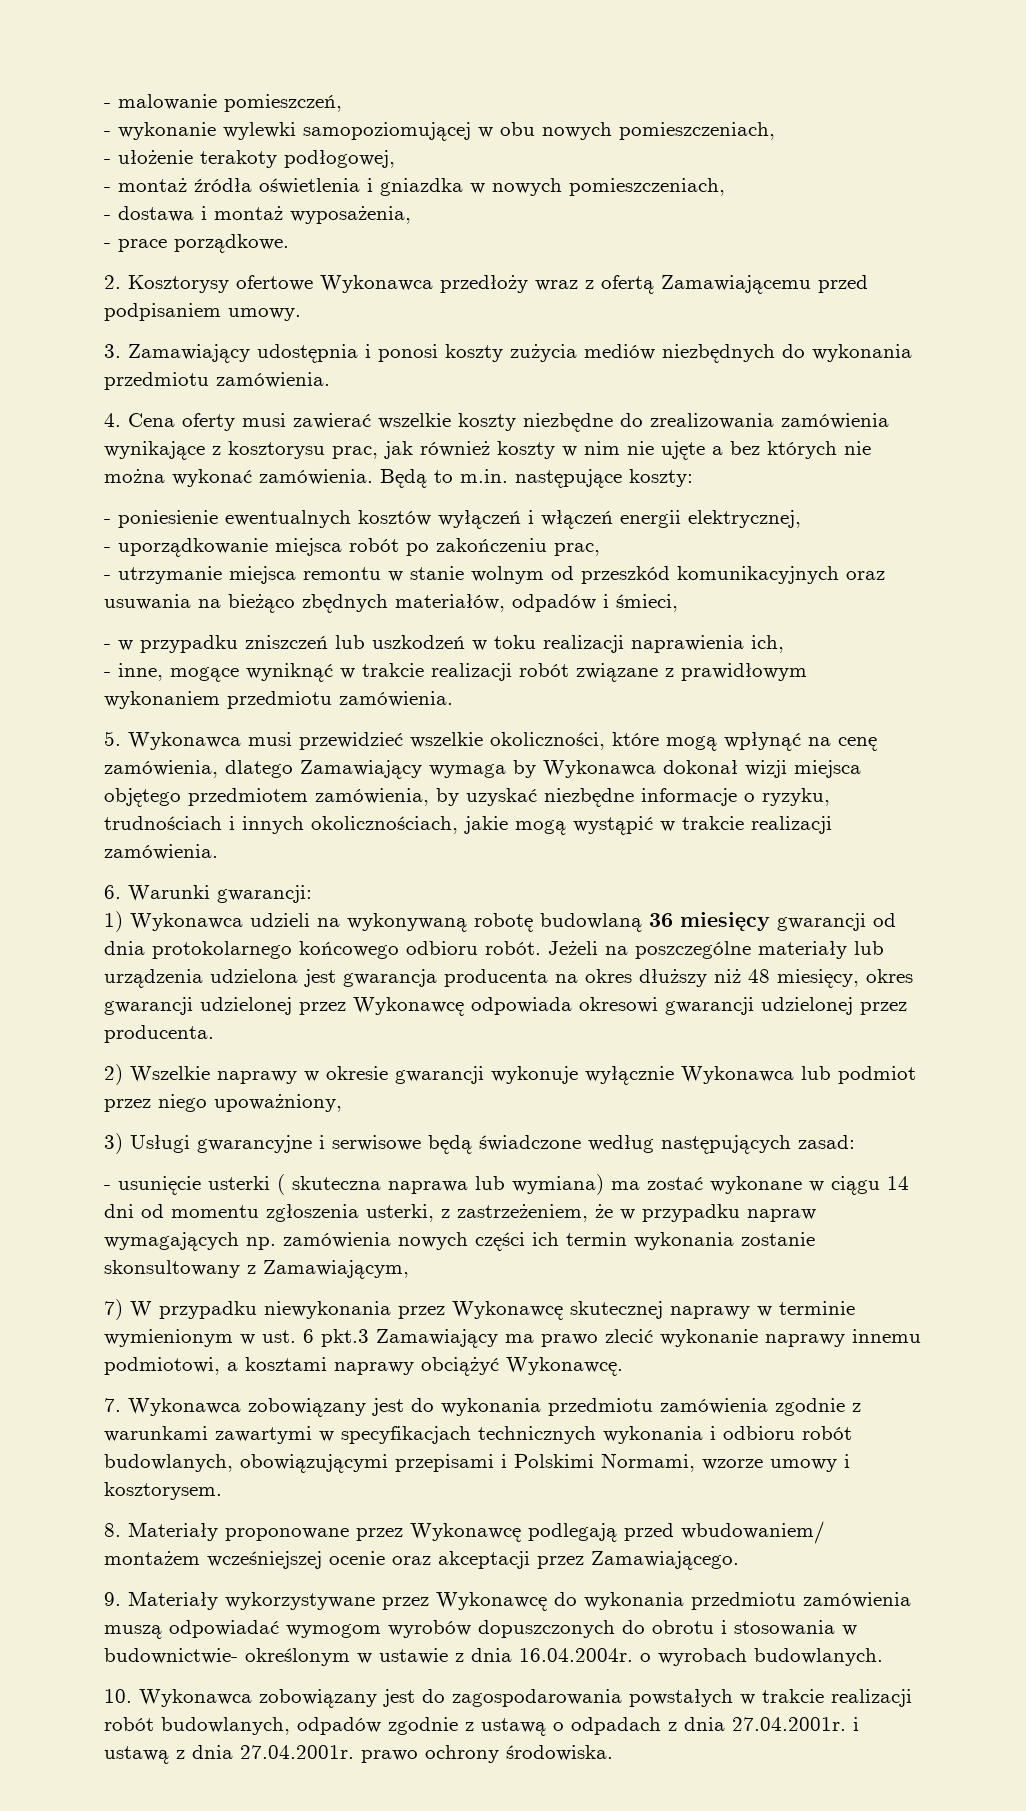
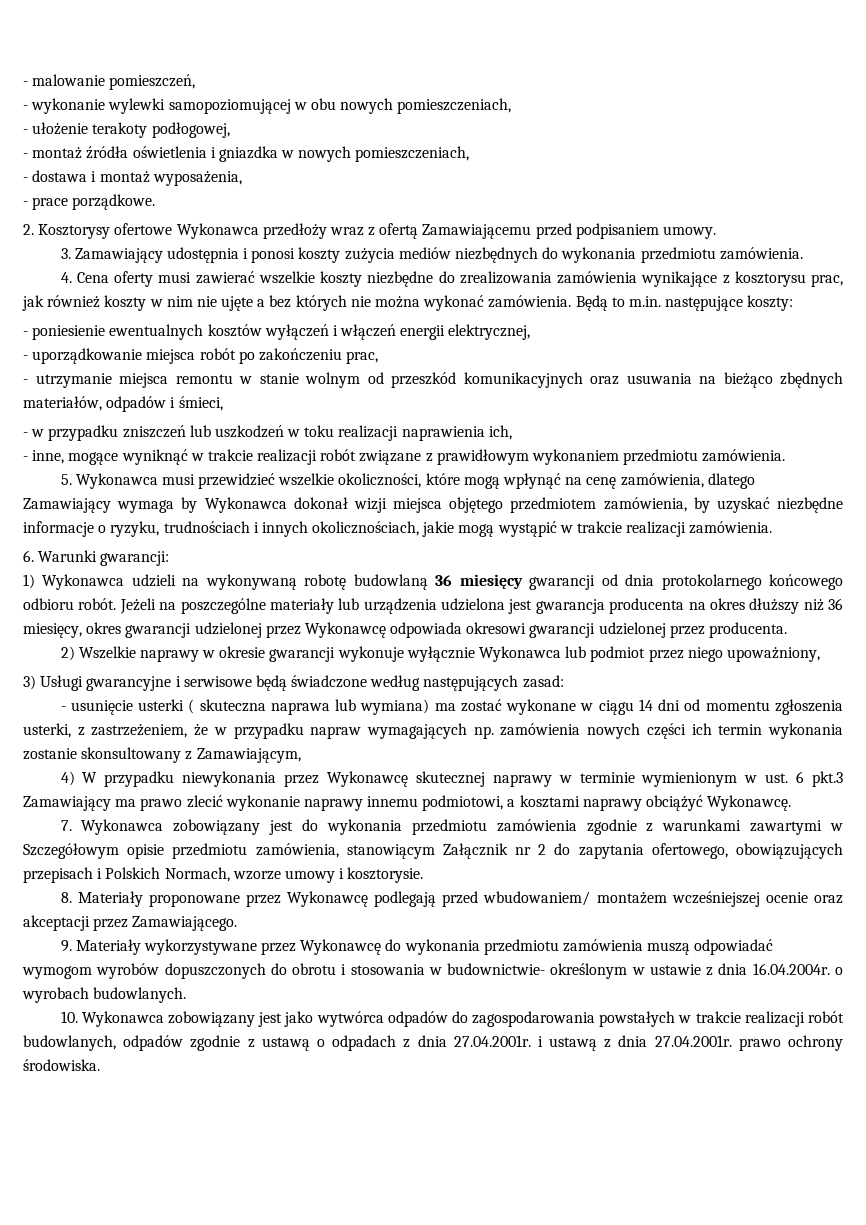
- Jeżeli na poszczególne materiały lub urządzenia udzielona jest gwarancja producenta na okres dłuższy niż 48 miesięcy, okres gwarancji udzielonej przez Wykonawcę odpowiada okresowi gwarancji udzielonej przez producenta.
+ Jeżeli na poszczególne materiały lub urządzenia udzielona jest gwarancja producenta na okres dłuższy niż 36 miesięcy, okres gwarancji udzielonej przez Wykonawcę odpowiada okresowi gwarancji udzielonej przez producenta.
- 7) W przypadku niewykonania przez Wykonawcę skutecznej naprawy w terminie wymienionym w ust. 6 pkt.3 Zamawiający ma prawo zlecić wykonanie naprawy innemu podmiotowi, a kosztami naprawy obciążyć Wykonawcę.
+ 4) W przypadku niewykonania przez Wykonawcę skutecznej naprawy w terminie wymienionym w ust. 6 pkt.3 Zamawiający ma prawo zlecić wykonanie naprawy innemu podmiotowi, a kosztami naprawy obciążyć Wykonawcę.
- 7. Wykonawca zobowiązany jest do wykonania przedmiotu zamówienia zgodnie z warunkami zawartymi w specyfikacjach technicznych wykonania i odbioru robót budowlanych, obowiązującymi przepisami i Polskimi Normami, wzorze umowy i kosztorysem.
+ 7. Wykonawca zobowiązany jest do wykonania przedmiotu zamówienia zgodnie z warunkami zawartymi w Szczegółowym opisie przedmiotu zamówienia, stanowiącym Załącznik nr 2 do zapytania ofertowego, obowiązujących przepisach i Polskich Normach, wzorze umowy i kosztorysie.
- 10. Wykonawca zobowiązany jest do zagospodarowania powstałych w trakcie realizacji robót budowlanych, odpadów zgodnie z ustawą o odpadach z dnia 27.04.2001r. i ustawą z dnia 27.04.2001r. prawo ochrony środowiska.
+ 10. Wykonawca zobowiązany jest jako wytwórca odpadów do zagospodarowania powstałych w trakcie realizacji robót budowlanych, odpadów zgodnie z ustawą o odpadach z dnia 27.04.2001r. i ustawą z dnia 27.04.2001r. prawo ochrony środowiska.

